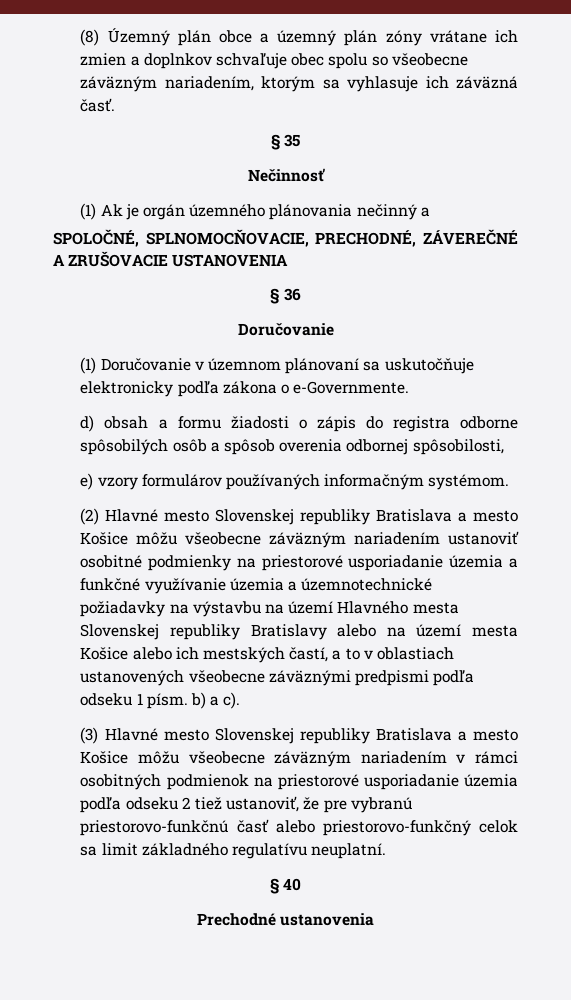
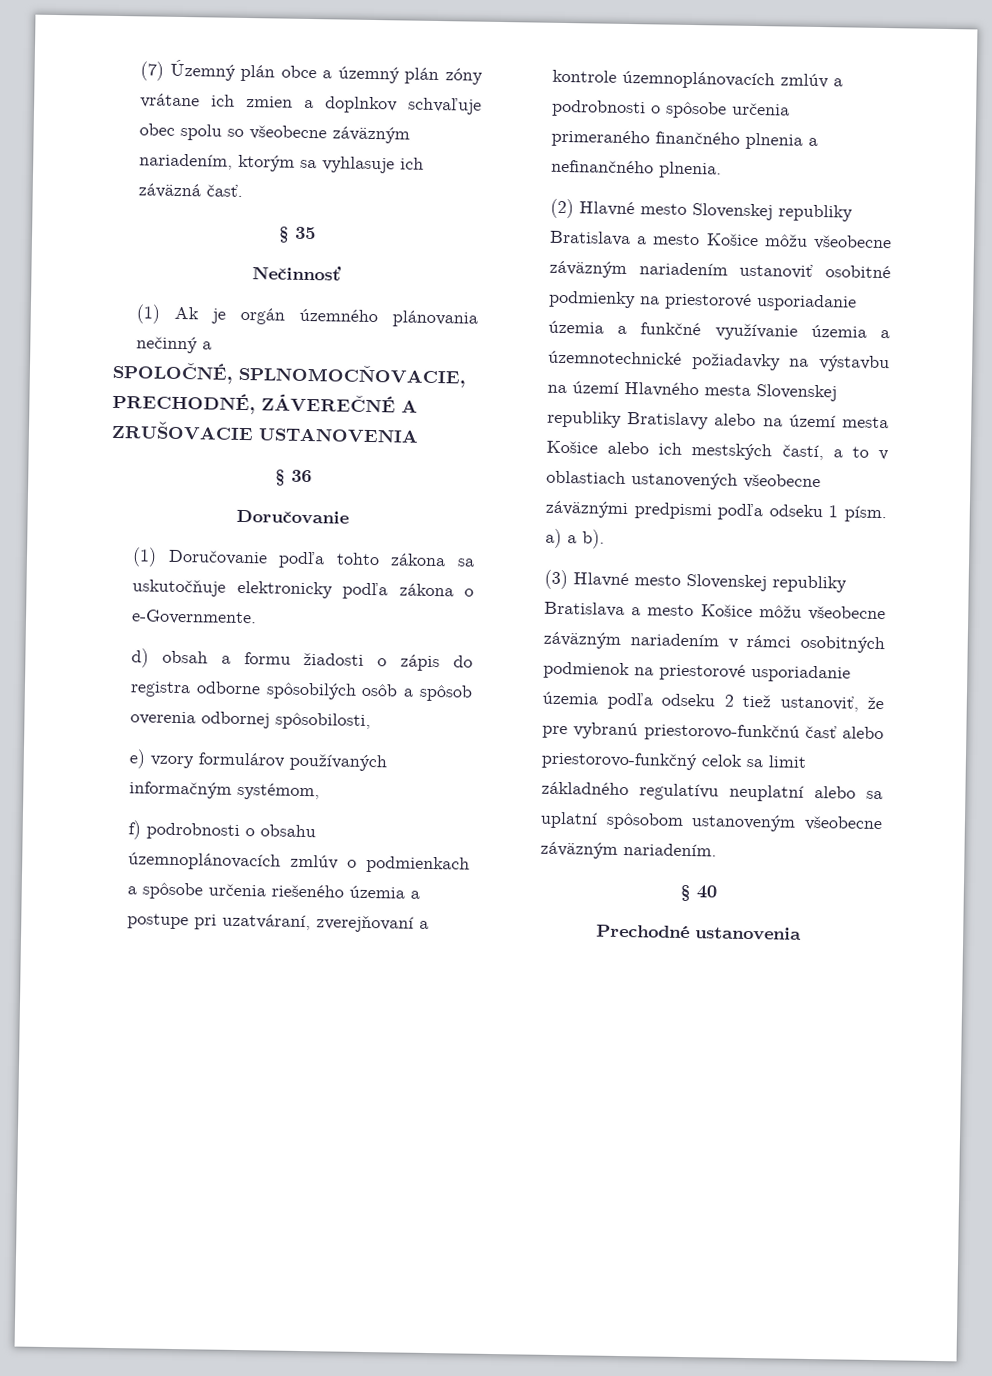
- (8) Územný plán obce a územný plán zóny vrátane ich zmien a doplnkov schvaľuje obec spolu so všeobecne záväzným nariadením, ktorým sa vyhlasuje ich záväzná časť.
+ (7) Územný plán obce a územný plán zóny vrátane ich zmien a doplnkov schvaľuje obec spolu so všeobecne záväzným nariadením, ktorým sa vyhlasuje ich záväzná časť.
- (1) Doručovanie v územnom plánovaní sa uskutočňuje elektronicky podľa zákona o e-Governmente.
+ (1) Doručovanie podľa tohto zákona sa uskutočňuje elektronicky podľa zákona o e-Governmente.
- e) vzory formulárov používaných informačným systémom.
+ e) vzory formulárov používaných informačným systémom,
+ f) podrobnosti o obsahu územnoplánovacích zmlúv o podmienkach a spôsobe určenia riešeného územia a postupe pri uzatváraní, zverejňovaní a kontrole územnoplánovacích zmlúv a podrobnosti o spôsobe určenia primeraného finančného plnenia a nefinančného plnenia.
- (2) Hlavné mesto Slovenskej republiky Bratislava a mesto Košice môžu všeobecne záväzným nariadením ustanoviť osobitné podmienky na priestorové usporiadanie územia a funkčné využívanie územia a územnotechnické požiadavky na výstavbu na území Hlavného mesta Slovenskej republiky Bratislavy alebo na území mesta Košice alebo ich mestských častí, a to v oblastiach ustanovených všeobecne záväznými predpismi podľa odseku 1 písm. b) a c).
+ (2) Hlavné mesto Slovenskej republiky Bratislava a mesto Košice môžu všeobecne záväzným nariadením ustanoviť osobitné podmienky na priestorové usporiadanie územia a funkčné využívanie územia a územnotechnické požiadavky na výstavbu na území Hlavného mesta Slovenskej republiky Bratislavy alebo na území mesta Košice alebo ich mestských častí, a to v oblastiach ustanovených všeobecne záväznými predpismi podľa odseku 1 písm. a) a b).
- (3) Hlavné mesto Slovenskej republiky Bratislava a mesto Košice môžu všeobecne záväzným nariadením v rámci osobitných podmienok na priestorové usporiadanie územia podľa odseku 2 tiež ustanoviť, že pre vybranú priestorovo-funkčnú časť alebo priestorovo-funkčný celok sa limit základného regulatívu neuplatní.
+ (3) Hlavné mesto Slovenskej republiky Bratislava a mesto Košice môžu všeobecne záväzným nariadením v rámci osobitných podmienok na priestorové usporiadanie územia podľa odseku 2 tiež ustanoviť, že pre vybranú priestorovo-funkčnú časť alebo priestorovo-funkčný celok sa limit základného regulatívu neuplatní alebo sa uplatní spôsobom ustanoveným všeobecne záväzným nariadením.

